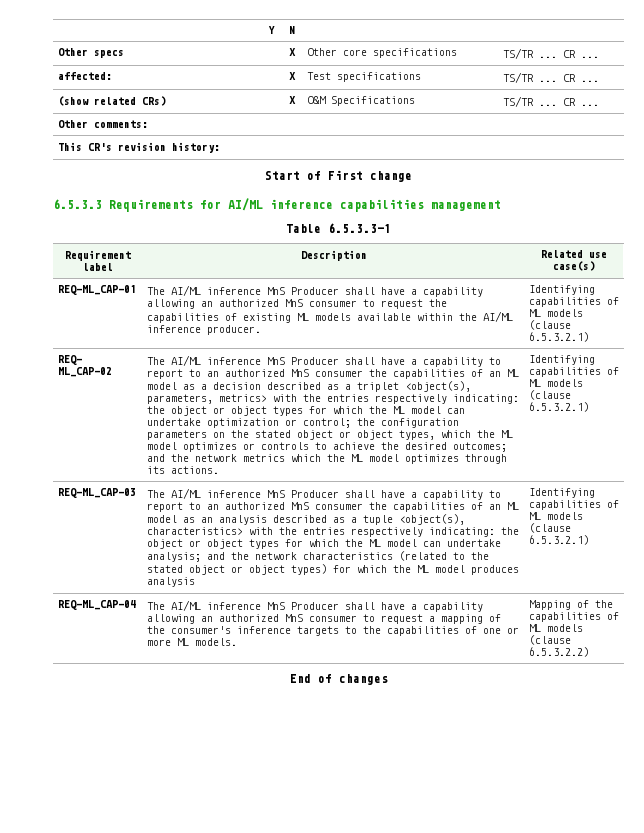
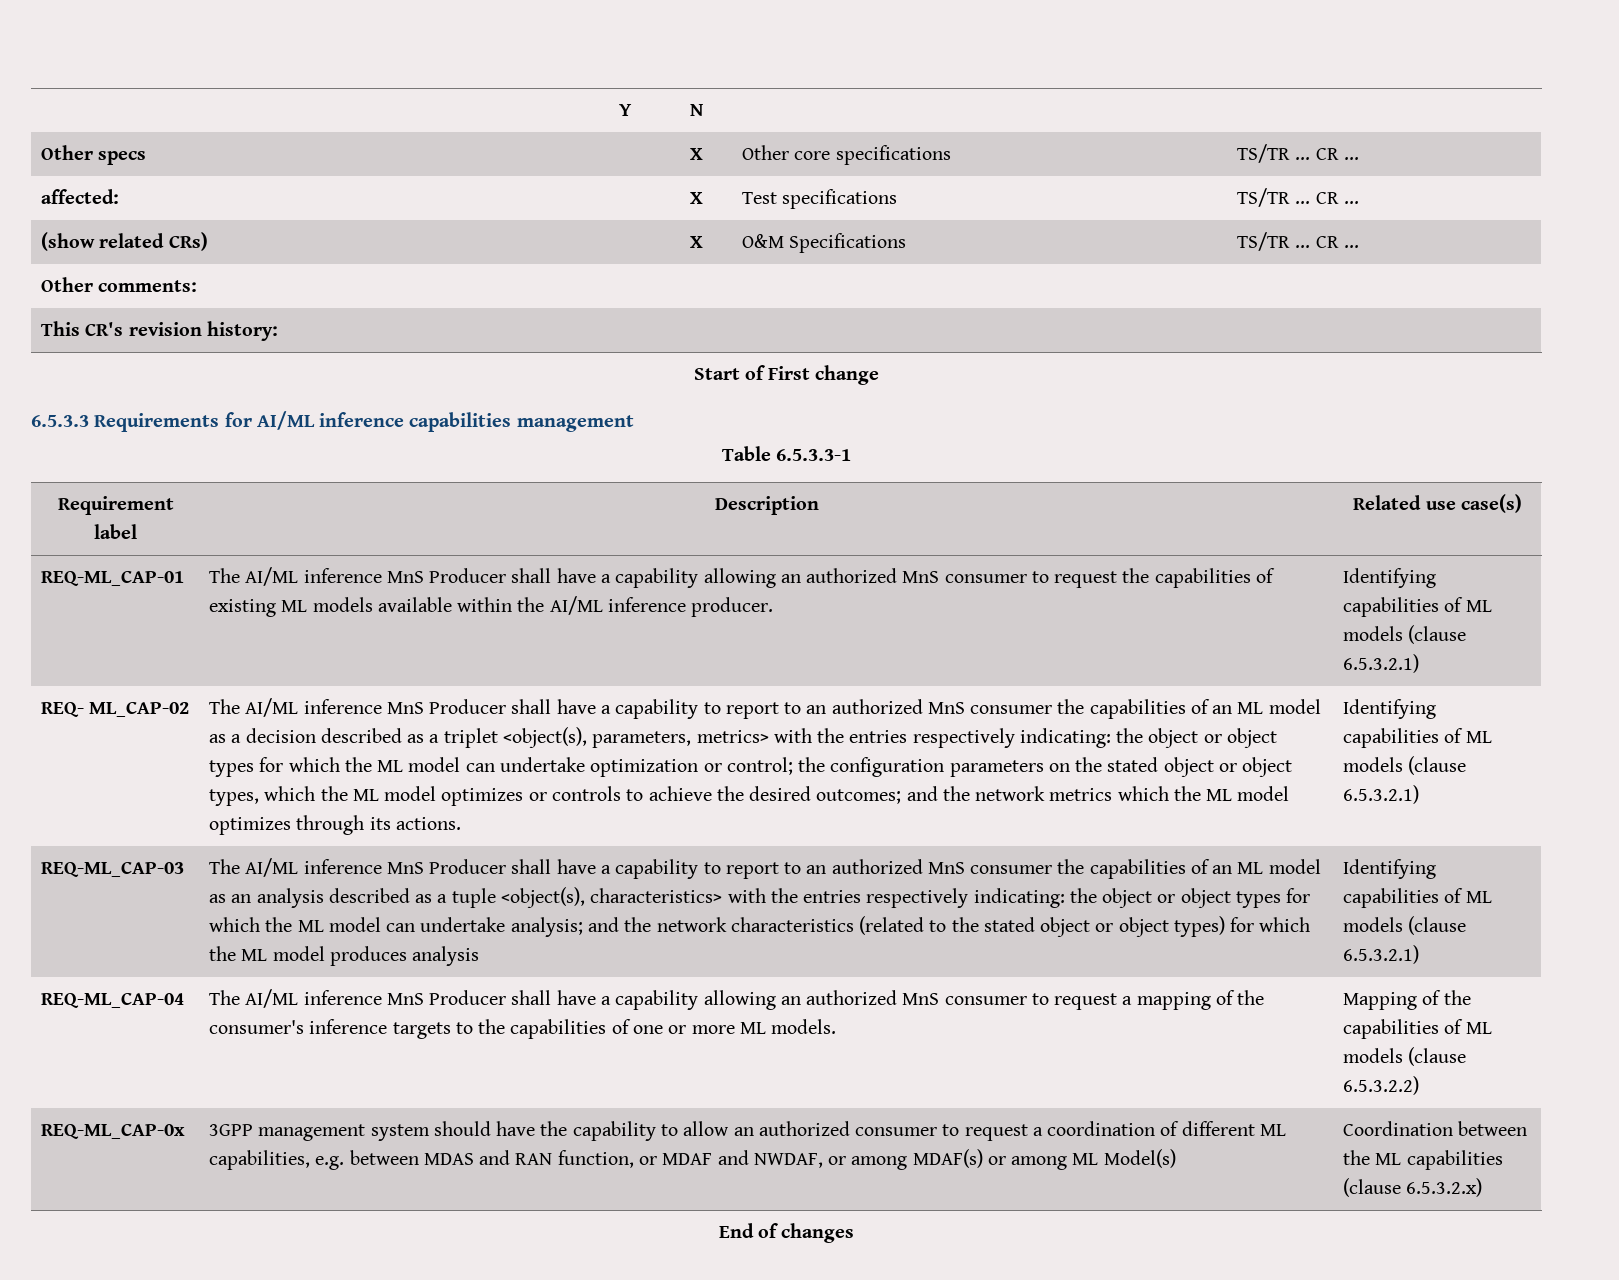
+ REQ-ML_CAP-0x | 3GPP management system should have the capability to allow an authorized consumer to request a coordination of different ML capabilities, e.g. between MDAS and RAN function, or MDAF and NWDAF, or among MDAF(s) or among ML Model(s) | Coordination between the ML capabilities (clause 6.5.3.2.x)

